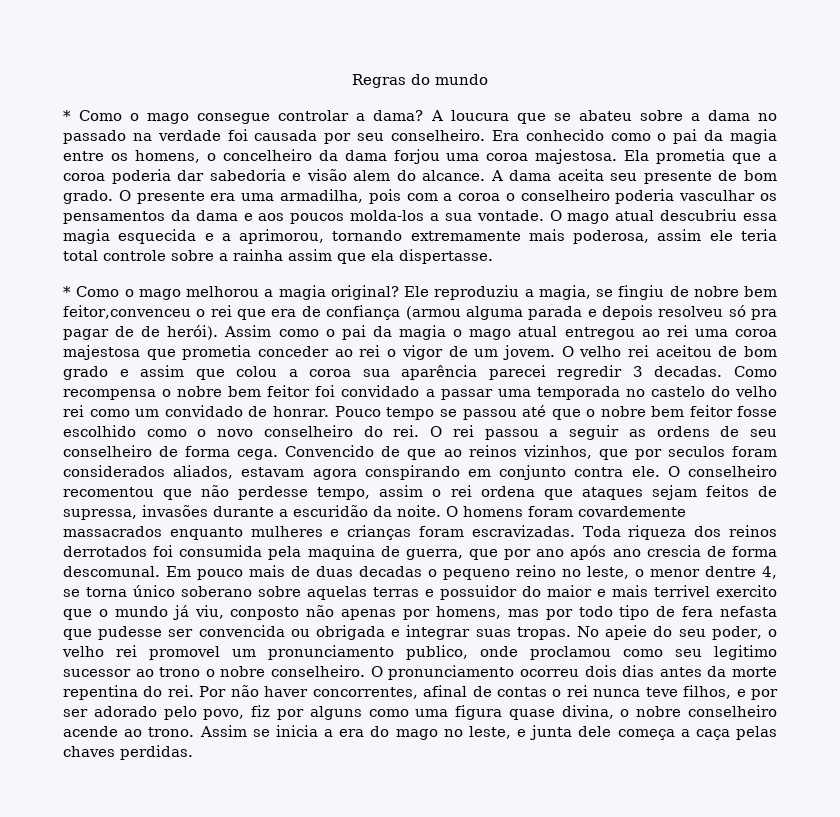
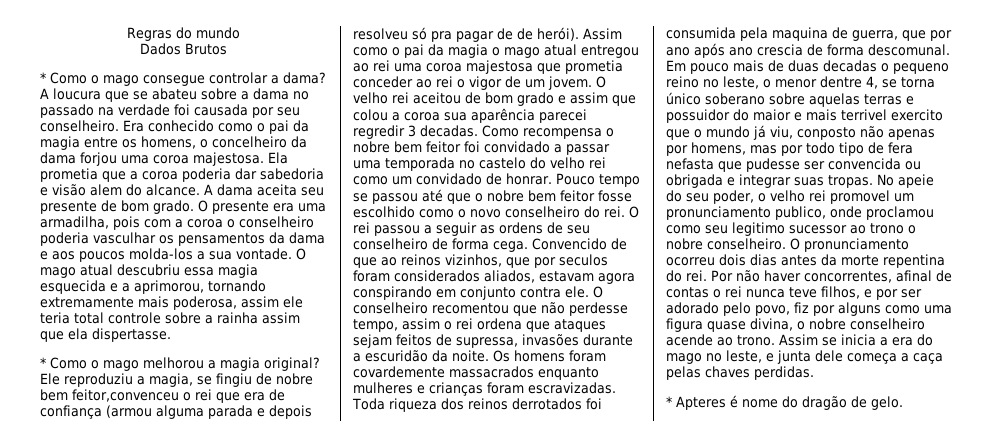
+ Dados Brutos
- O homens foram covardemente massacrados enquanto mulheres e crianças foram escravizadas.
+ Os homens foram covardemente massacrados enquanto mulheres e crianças foram escravizadas.
+ * Apteres é nome do dragão de gelo.

